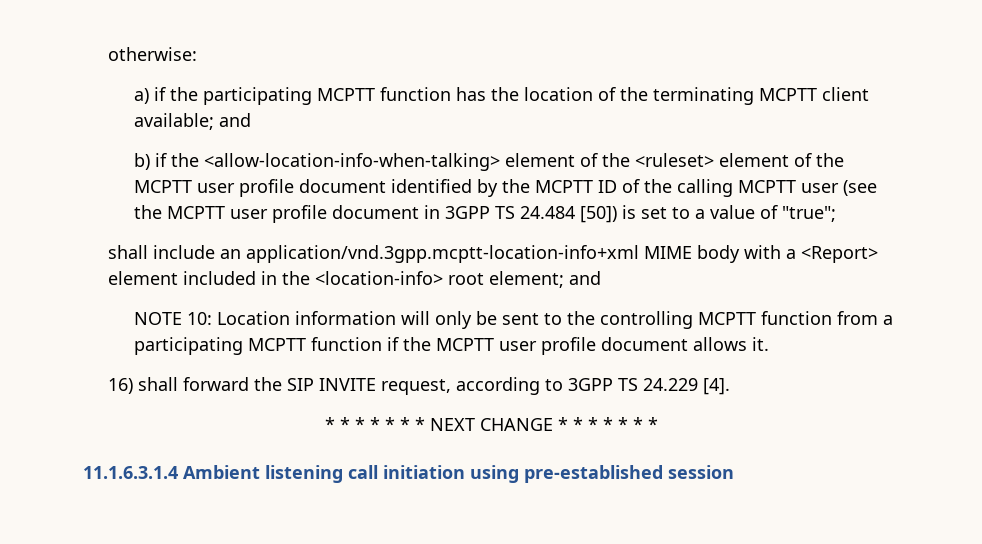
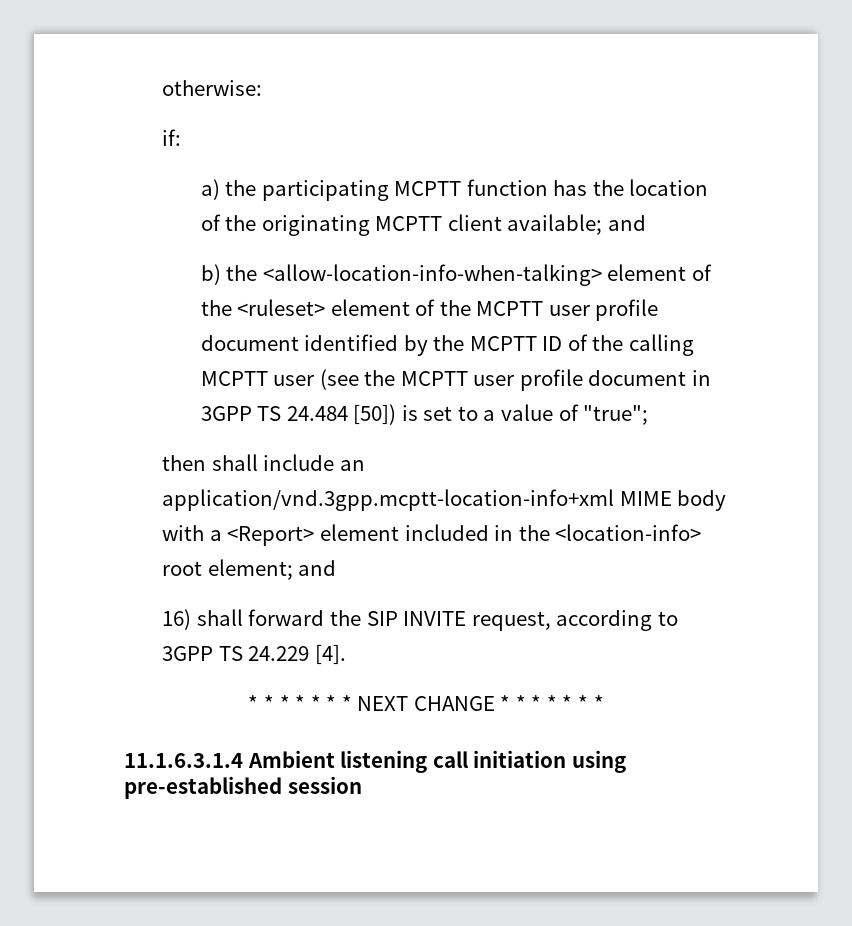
+ if:
- a) if the participating MCPTT function has the location of the terminating MCPTT client available; and
+ a) the participating MCPTT function has the location of the originating MCPTT client available; and
- b) if the <allow-location-info-when-talking> element of the <ruleset> element of the MCPTT user profile document identified by the MCPTT ID of the calling MCPTT user (see the MCPTT user profile document in 3GPP TS 24.484 [50]) is set to a value of "true";
+ b) the <allow-location-info-when-talking> element of the <ruleset> element of the MCPTT user profile document identified by the MCPTT ID of the calling MCPTT user (see the MCPTT user profile document in 3GPP TS 24.484 [50]) is set to a value of "true";
- shall include an application/vnd.3gpp.mcptt-location-info+xml MIME body with a <Report> element included in the <location-info> root element; and
+ then shall include an application/vnd.3gpp.mcptt-location-info+xml MIME body with a <Report> element included in the <location-info> root element; and
- NOTE 10: Location information will only be sent to the controlling MCPTT function from a participating MCPTT function if the MCPTT user profile document allows it.

